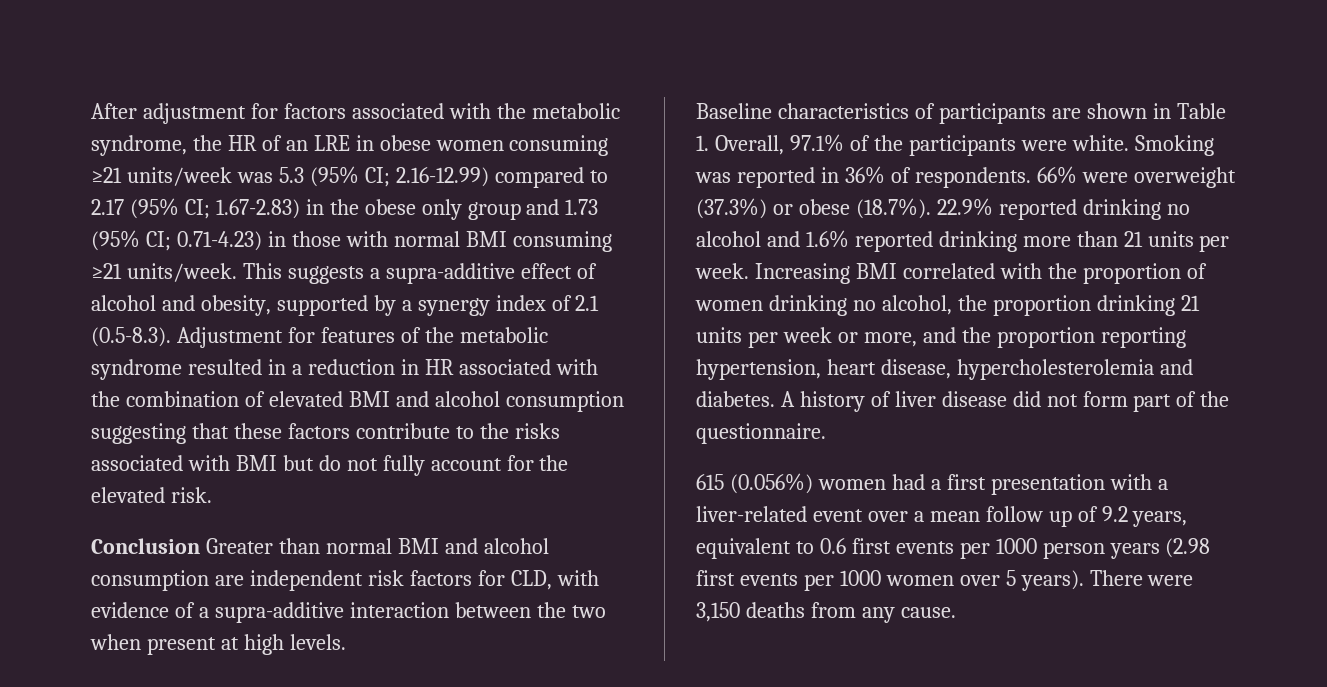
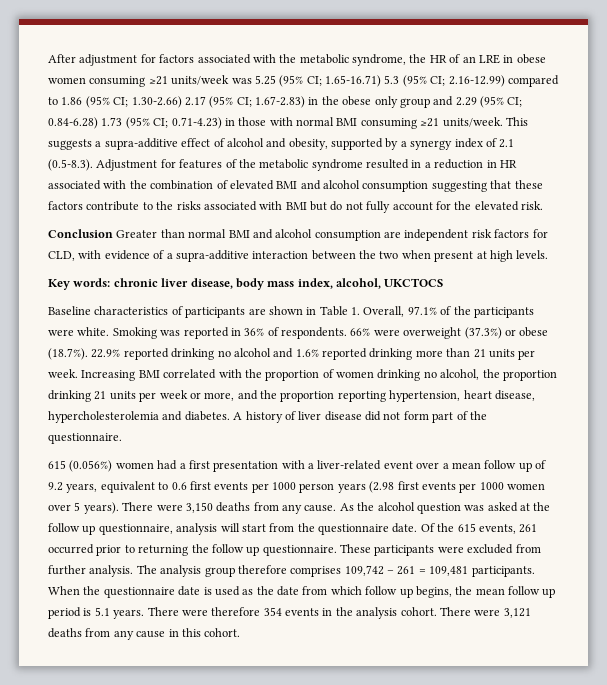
- After adjustment for factors associated with the metabolic syndrome, the HR of an LRE in obese women consuming ≥21 units/week was 5.3 (95% CI; 2.16-12.99) compared to 2.17 (95% CI; 1.67-2.83) in the obese only group and 1.73 (95% CI; 0.71-4.23) in those with normal BMI consuming ≥21 units/week.
+ After adjustment for factors associated with the metabolic syndrome, the HR of an LRE in obese women consuming ≥21 units/week was 5.25 (95% CI; 1.65-16.71) 5.3 (95% CI; 2.16-12.99) compared to 1.86 (95% CI; 1.30-2.66) 2.17 (95% CI; 1.67-2.83) in the obese only group and 2.29 (95% CI; 0.84-6.28) 1.73 (95% CI; 0.71-4.23) in those with normal BMI consuming ≥21 units/week.
+ Key words: chronic liver disease, body mass index, alcohol, UKCTOCS
+ As the alcohol question was asked at the follow up questionnaire, analysis will start from the questionnaire date. Of the 615 events, 261 occurred prior to returning the follow up questionnaire. These participants were excluded from further analysis. The analysis group therefore comprises 109,742 – 261 = 109,481 participants. When the questionnaire date is used as the date from which follow up begins, the mean follow up period is 5.1 years. There were therefore 354 events in the analysis cohort. There were 3,121 deaths from any cause in this cohort.

